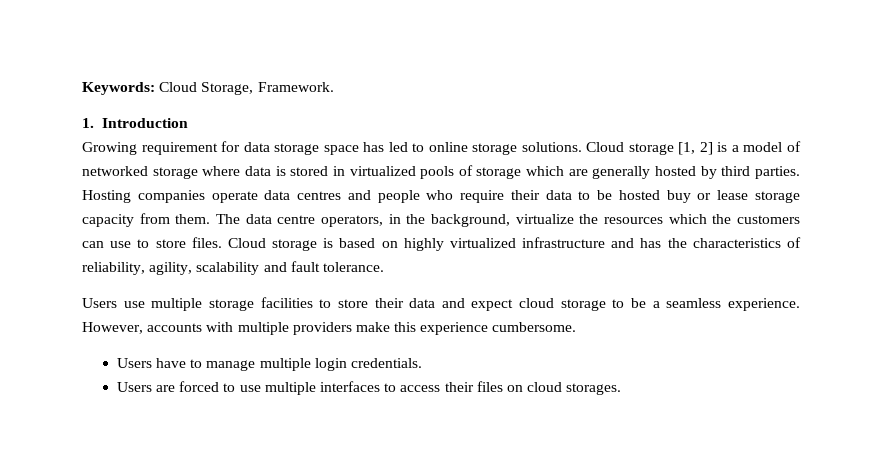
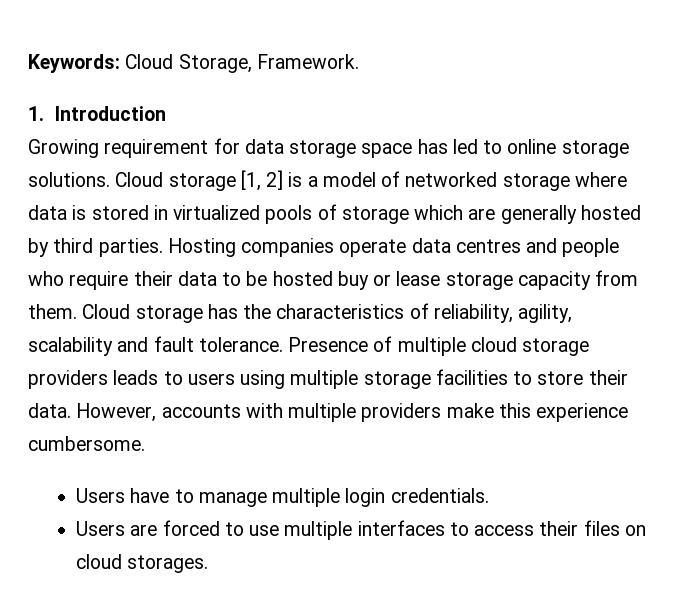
- The data centre operators, in the background, virtualize the resources which the customers can use to store files. Cloud storage is based on highly virtualized infrastructure and has the characteristics of reliability, agility, scalability and fault tolerance.
- Users use multiple storage facilities to store their data and expect cloud storage to be a seamless experience.
+ Cloud storage has the characteristics of reliability, agility, scalability and fault tolerance. Presence of multiple cloud storage providers leads to users using multiple storage facilities to store their data.

